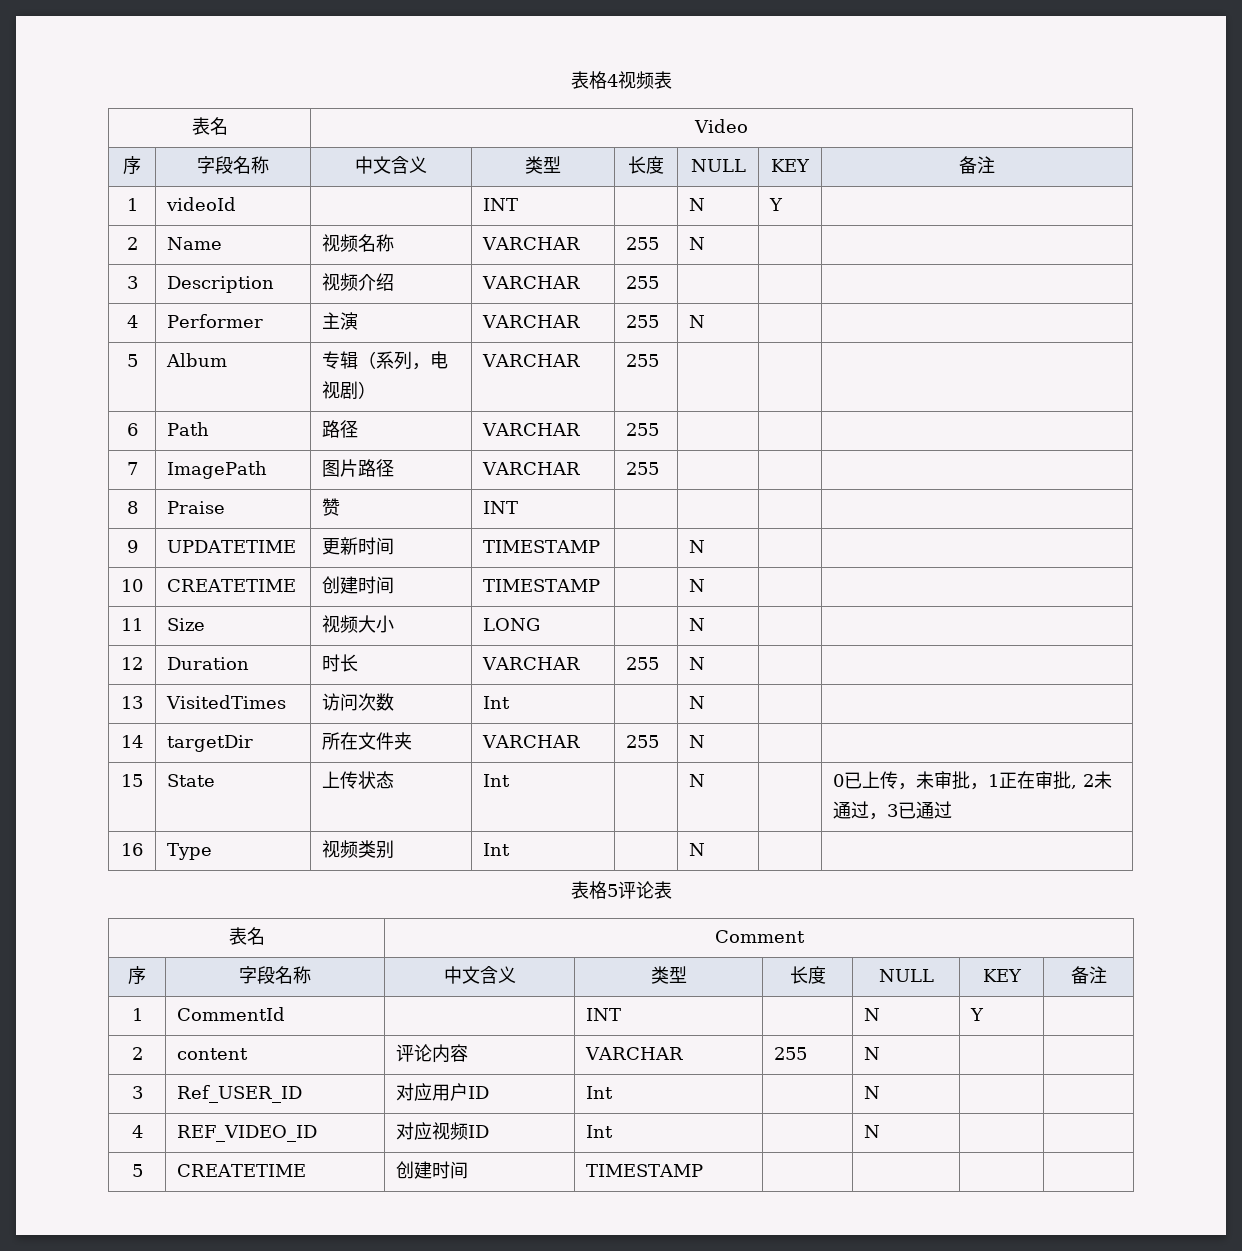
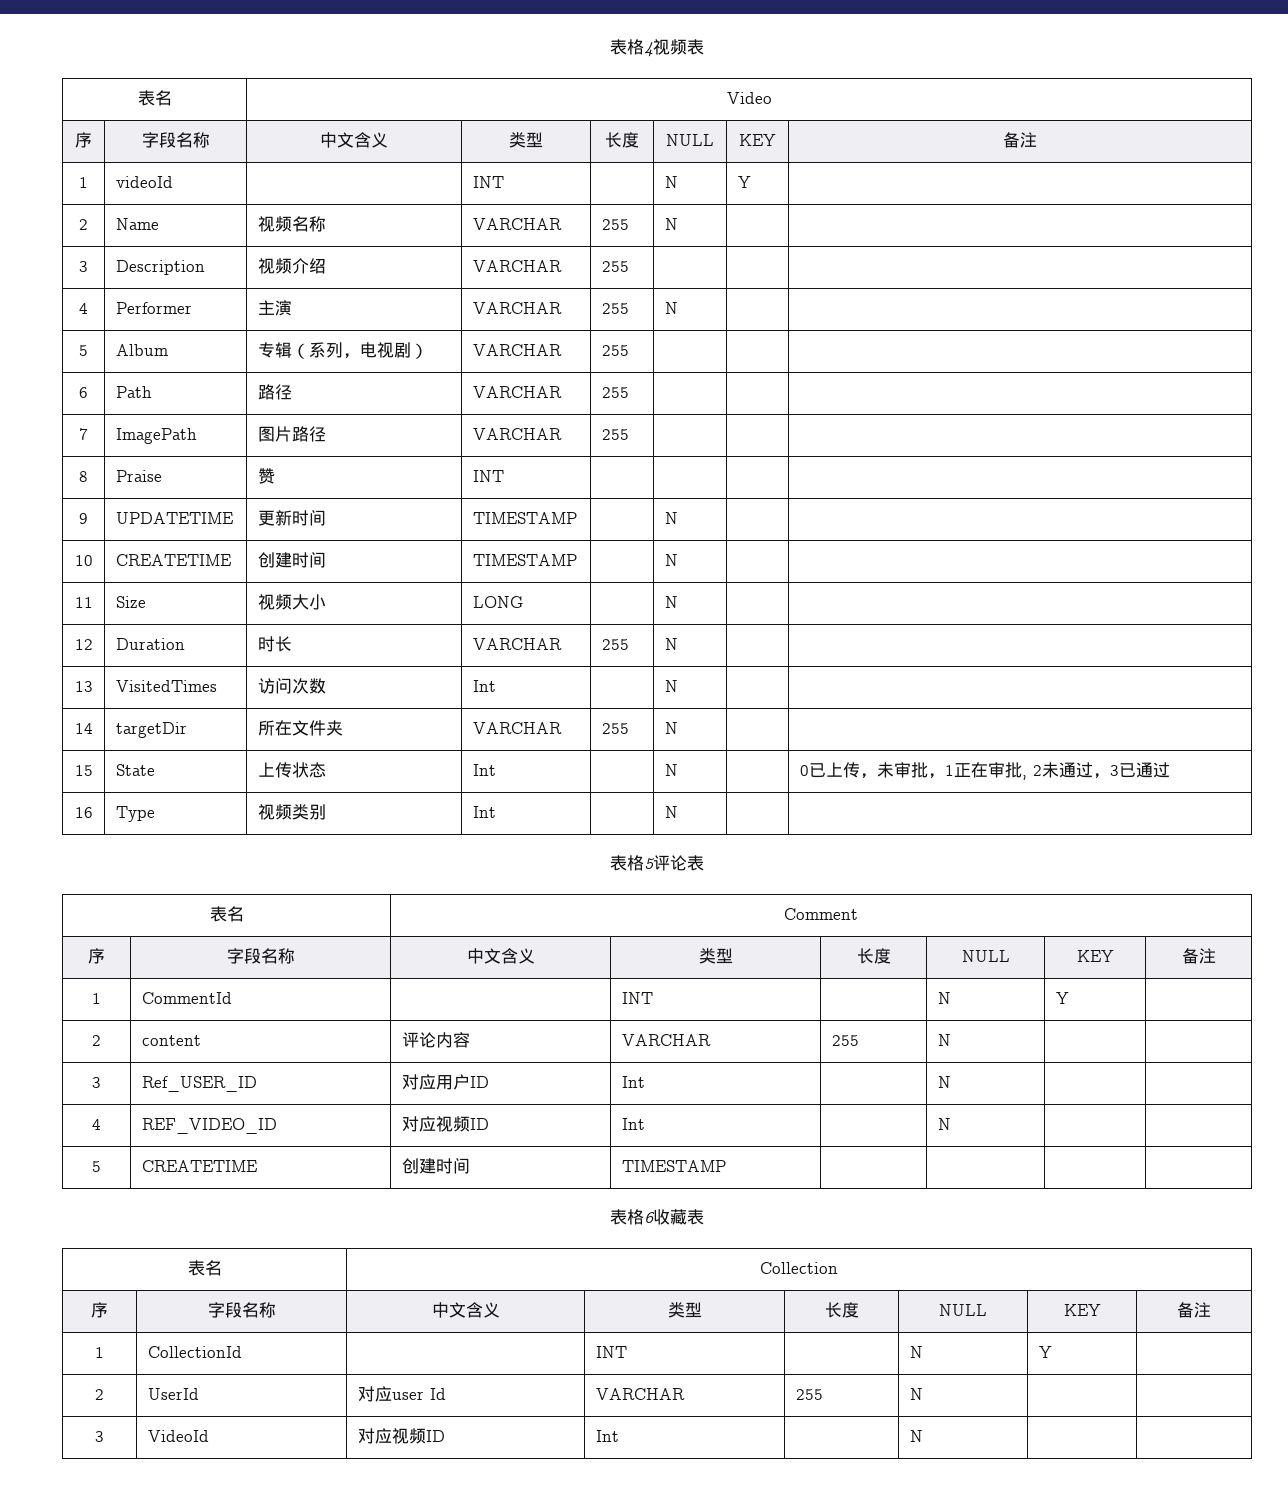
+ 表格6收藏表
+ 表名 | Collection
+ 序 | 字段名称 | 中文含义 | 类型 | 长度 | NULL | KEY | 备注
+ 1 | CollectionId | | INT | | N | Y |
+ 2 | UserId | 对应user Id | VARCHAR | 255 | N | |
+ 3 | VideoId | 对应视频ID | Int | | N | |

